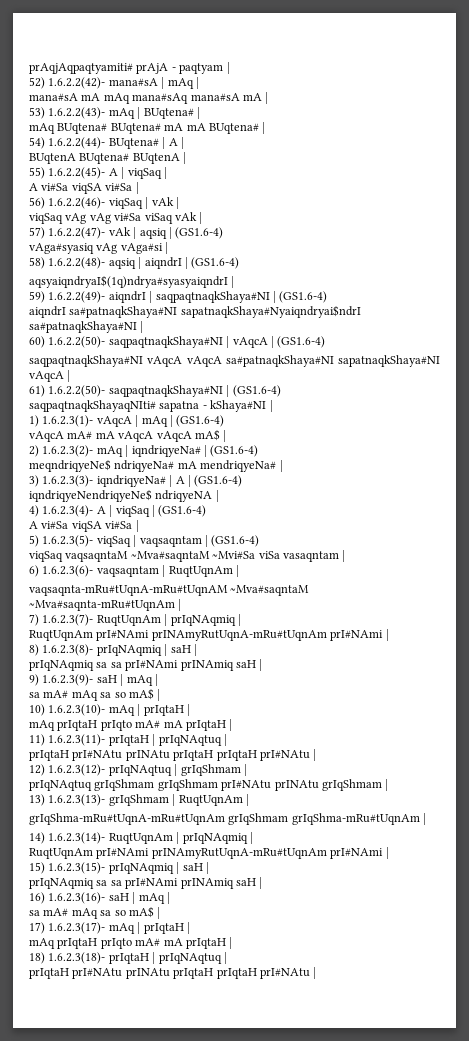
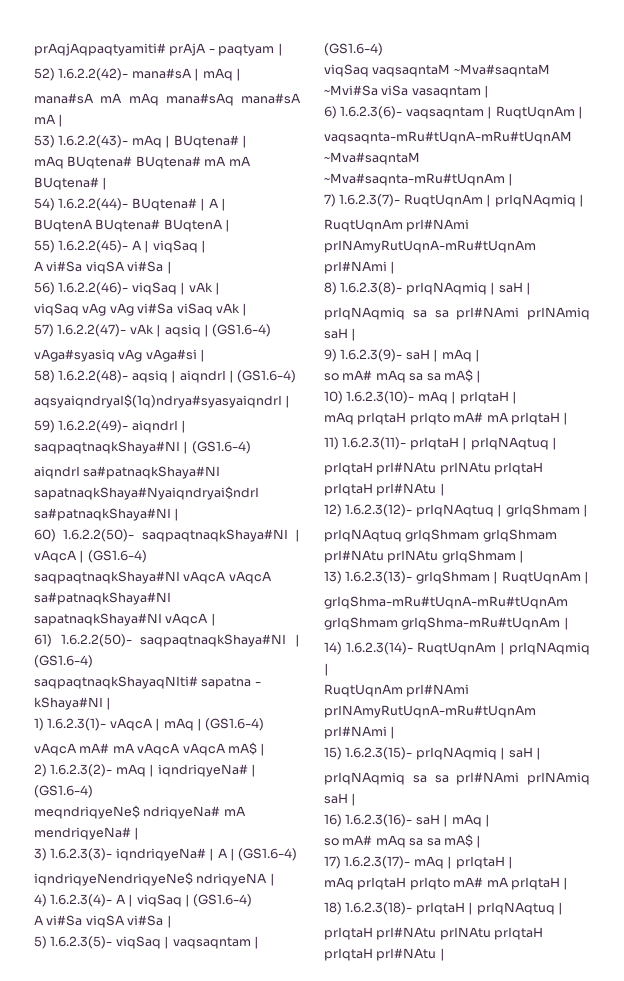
  9) 1.6.2.3(9)- saH | mAq |
- sa mA# mAq sa so mA$ |
+ so mA# mAq sa sa mA$ |
  16) 1.6.2.3(16)- saH | mAq |
- sa mA# mAq sa so mA$ |
+ so mA# mAq sa sa mA$ |

